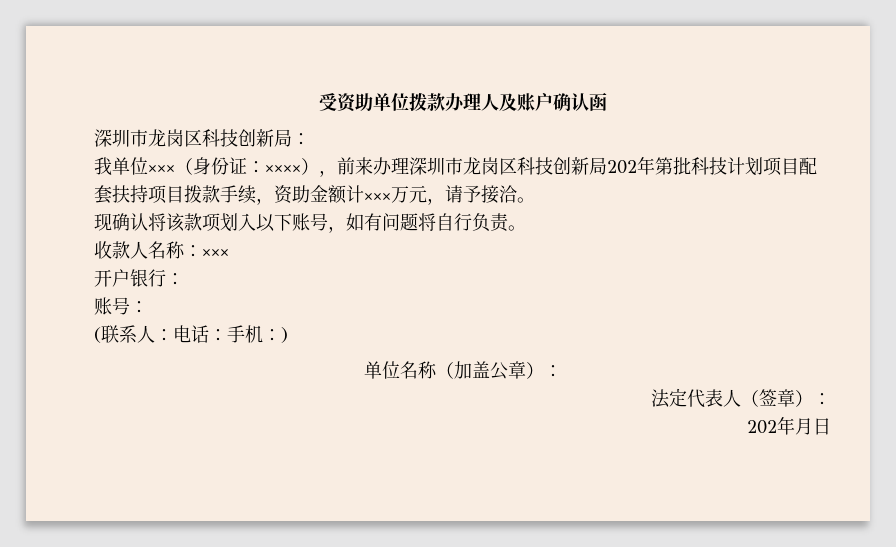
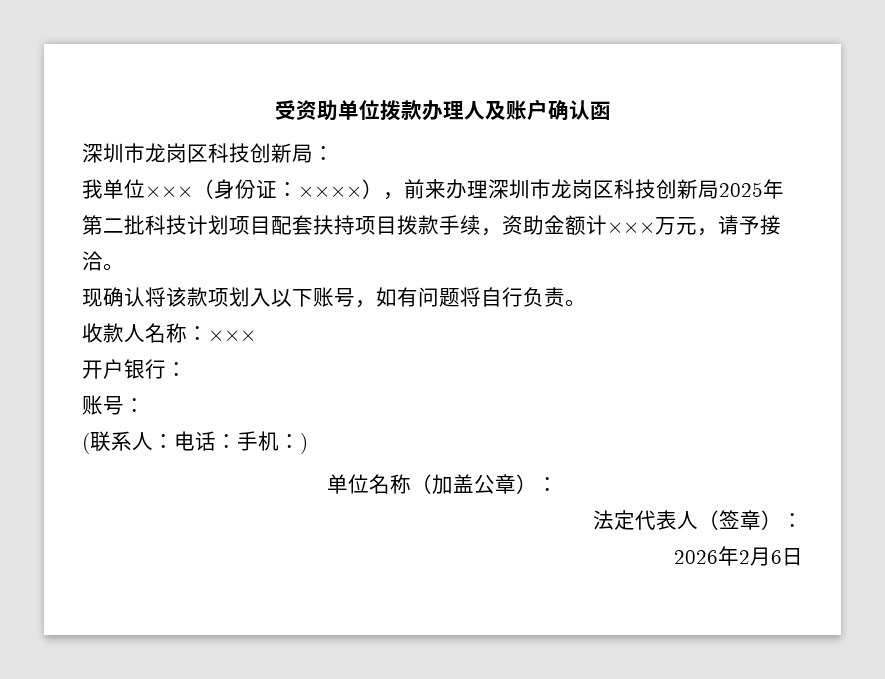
- 我单位×××（身份证：××××），前来办理深圳市龙岗区科技创新局202年第批科技计划项目配套扶持项目拨款手续，资助金额计×××万元，请予接洽。
+ 我单位×××（身份证：××××），前来办理深圳市龙岗区科技创新局2025年第二批科技计划项目配套扶持项目拨款手续，资助金额计×××万元，请予接洽。
- 202年月日
+ 2026年2月6日

